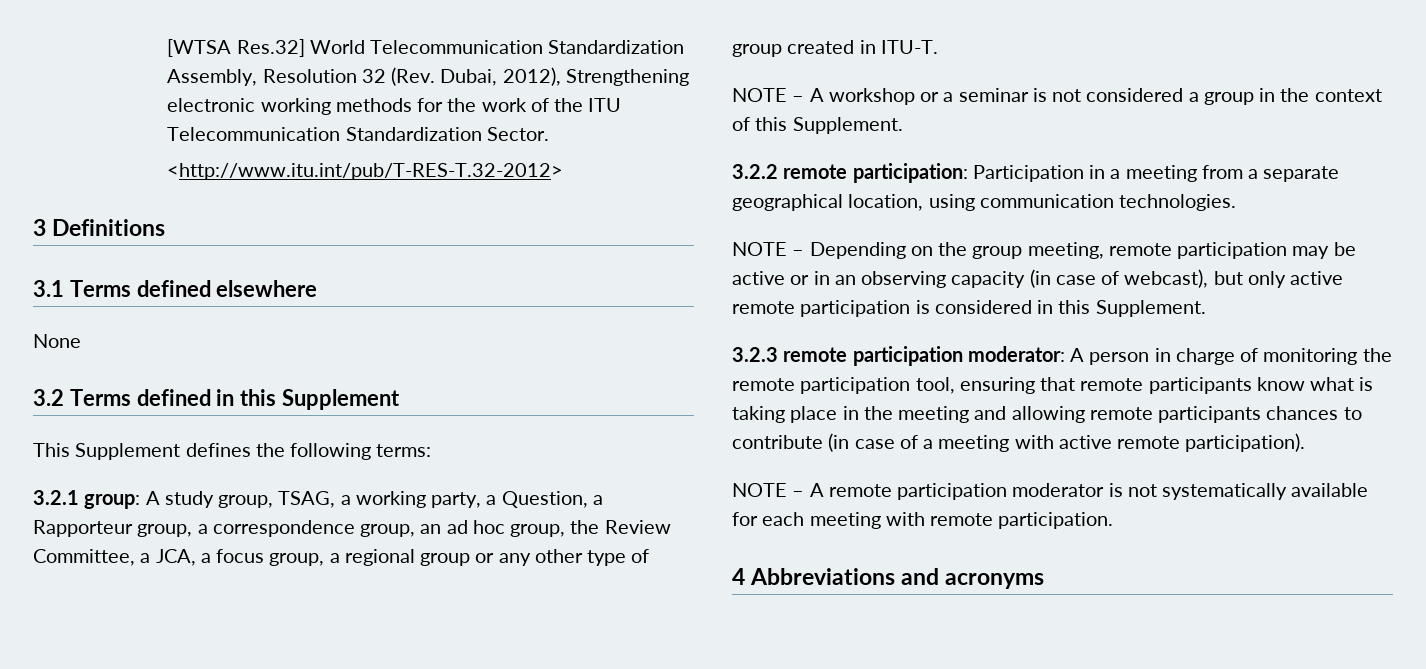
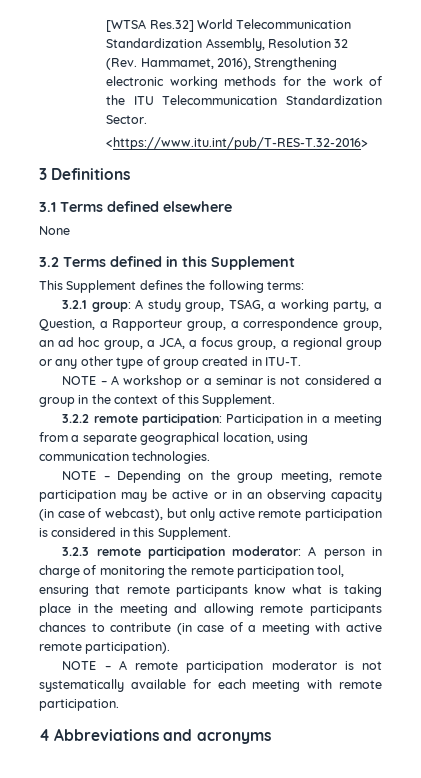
- [WTSA Res.32] World Telecommunication Standardization Assembly, Resolution 32 (Rev. Dubai, 2012), Strengthening electronic working methods for the work of the ITU Telecommunication Standardization Sector.
+ [WTSA Res.32] World Telecommunication Standardization Assembly, Resolution 32 (Rev. Hammamet, 2016), Strengthening electronic working methods for the work of the ITU Telecommunication Standardization Sector.
- <http://www.itu.int/pub/T-RES-T.32-2012>
+ <https://www.itu.int/pub/T-RES-T.32-2016>
- 3.2.1 group: A study group, TSAG, a working party, a Question, a Rapporteur group, a correspondence group, an ad hoc group, the Review Committee, a JCA, a focus group, a regional group or any other type of group created in ITU-T.
+ 3.2.1 group: A study group, TSAG, a working party, a Question, a Rapporteur group, a correspondence group, an ad hoc group, a JCA, a focus group, a regional group or any other type of group created in ITU-T.

